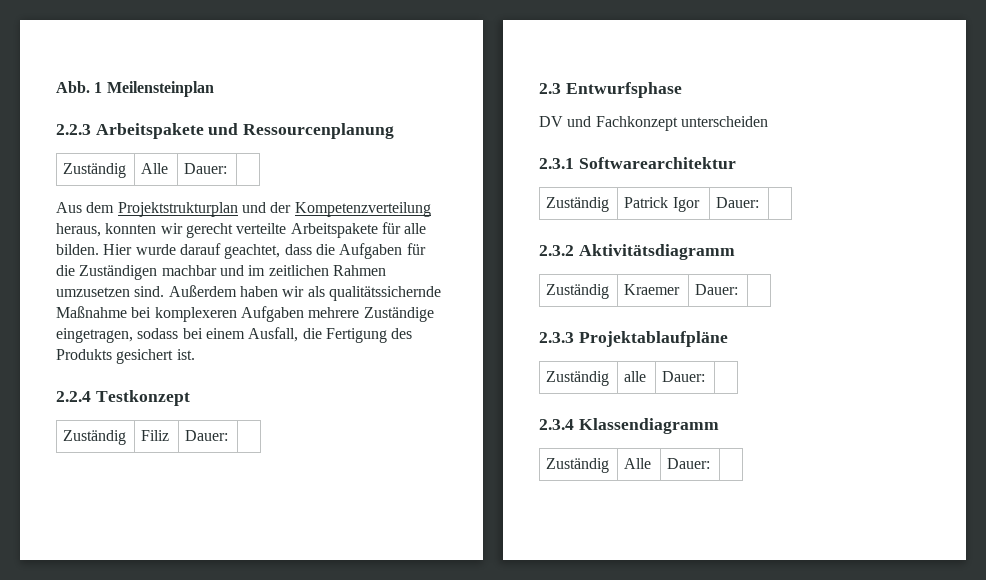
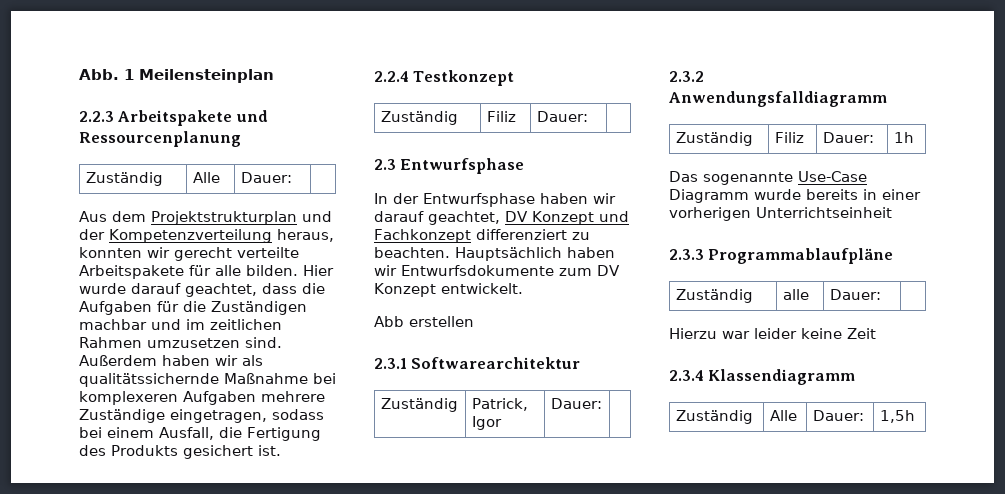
- DV und Fachkonzept unterscheiden
+ In der Entwurfsphase haben wir darauf geachtet, DV Konzept und Fachkonzept differenziert zu beachten. Hauptsächlich haben wir Entwurfsdokumente zum DV Konzept entwickelt.
+ Abb erstellen
- Zuständig | Patrick Igor | Dauer: |
+ Zuständig | Patrick, Igor | Dauer: |
- 2.3.2 Aktivitätsdiagramm
- Zuständig | Kraemer | Dauer: |
+ 2.3.2 Anwendungsfalldiagramm
+ Zuständig | Filiz | Dauer: | 1h
+ Das sogenannte Use-Case Diagramm wurde bereits in einer vorherigen Unterrichtseinheit
- 2.3.3 Projektablaufpläne
+ 2.3.3 Programmablaufpläne
+ Hierzu war leider keine Zeit
  2.3.4 Klassendiagramm
- Zuständig | Alle | Dauer: |
+ Zuständig | Alle | Dauer: | 1,5h

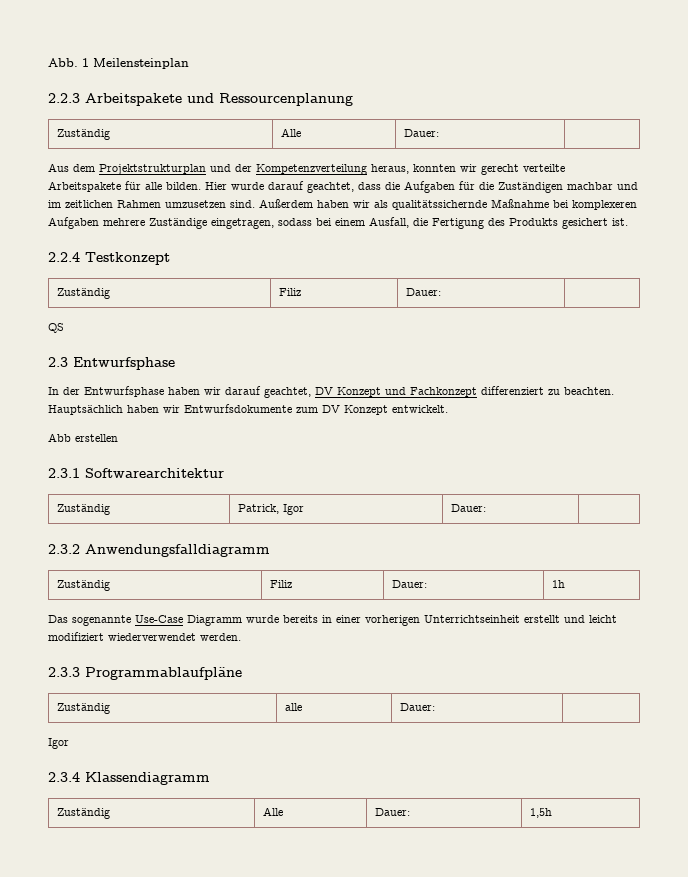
+ QS
- Das sogenannte Use-Case Diagramm wurde bereits in einer vorherigen Unterrichtseinheit
+ Das sogenannte Use-Case Diagramm wurde bereits in einer vorherigen Unterrichtseinheit erstellt und leicht modifiziert wiederverwendet werden.
  Zuständig | alle | Dauer: |
- Hierzu war leider keine Zeit
+ Igor

